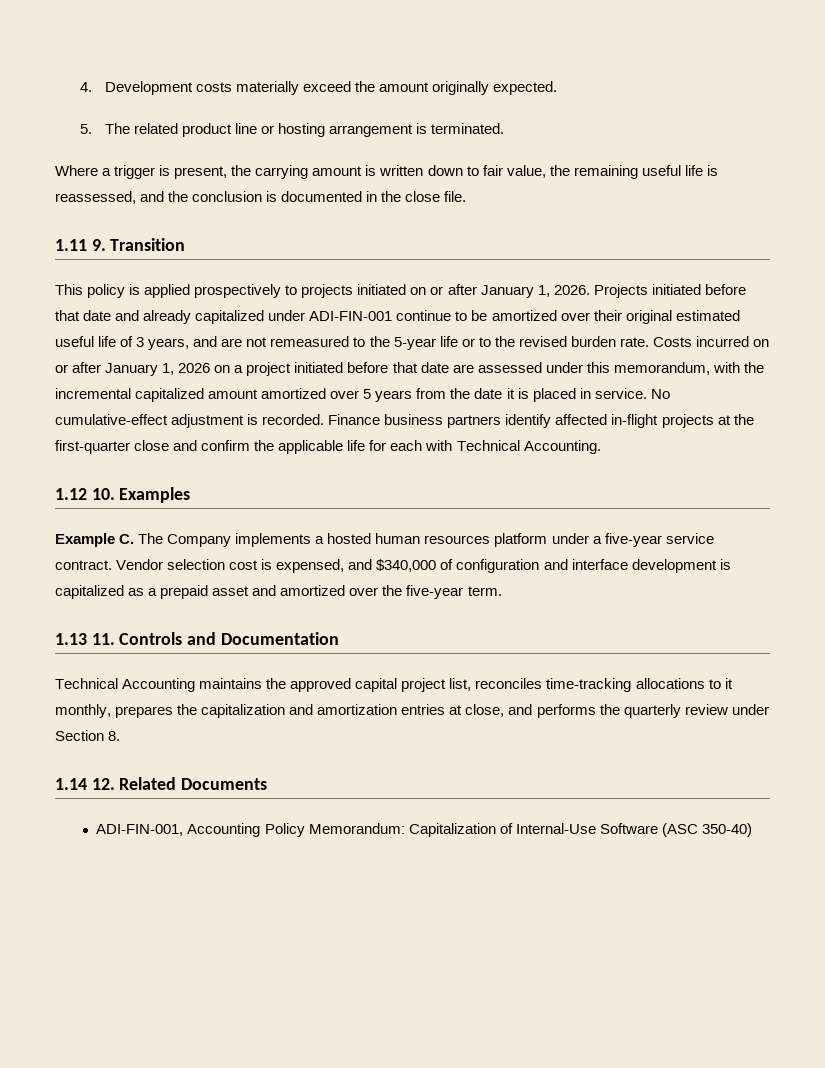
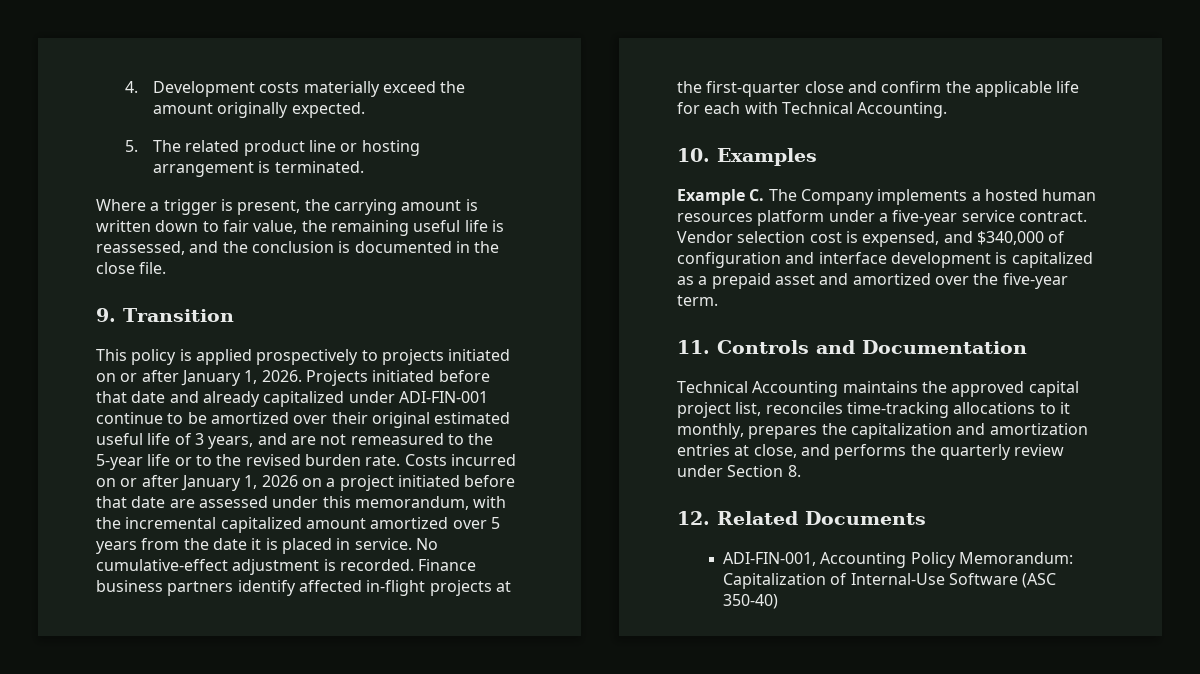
- 1.11 9. Transition
+ 9. Transition
- 1.12 10. Examples
+ 10. Examples
- 1.13 11. Controls and Documentation
+ 11. Controls and Documentation
- 1.14 12. Related Documents
+ 12. Related Documents

